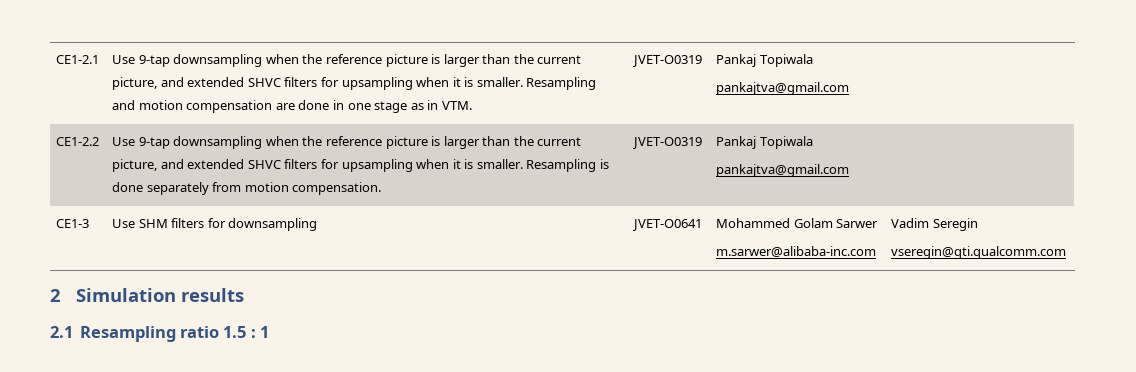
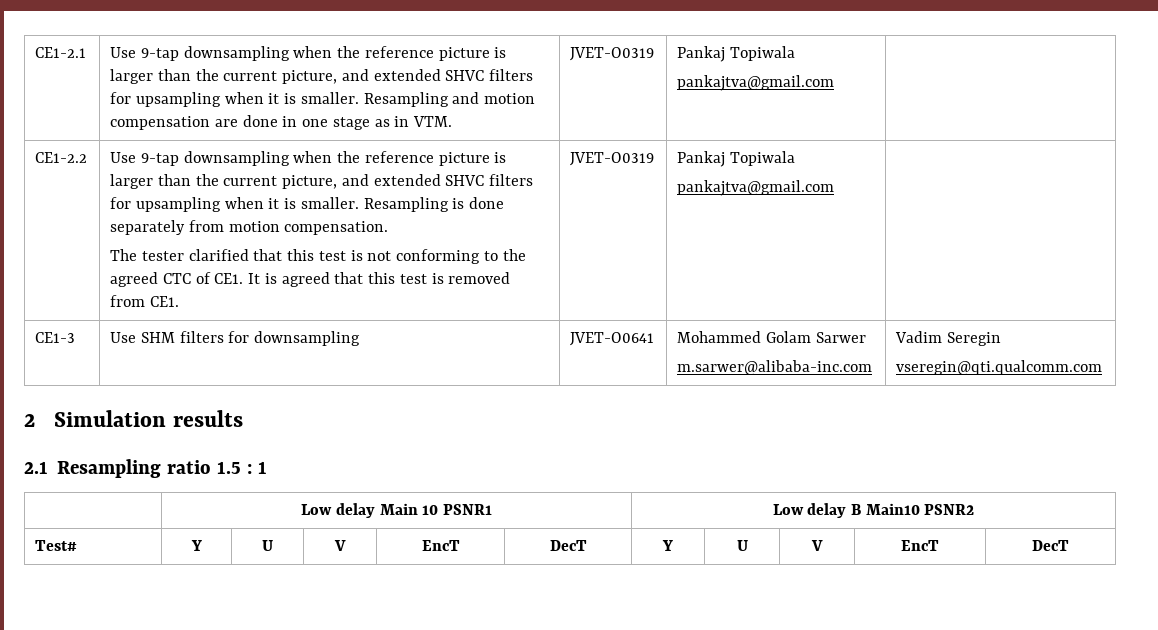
+ The tester clarified that this test is not conforming to the agreed CTC of CE1. It is agreed that this test is removed from CE1.
+ | Low delay Main 10 PSNR1 | Low delay B Main10 PSNR2
+ Test# | Y | U | V | EncT | DecT | Y | U | V | EncT | DecT

